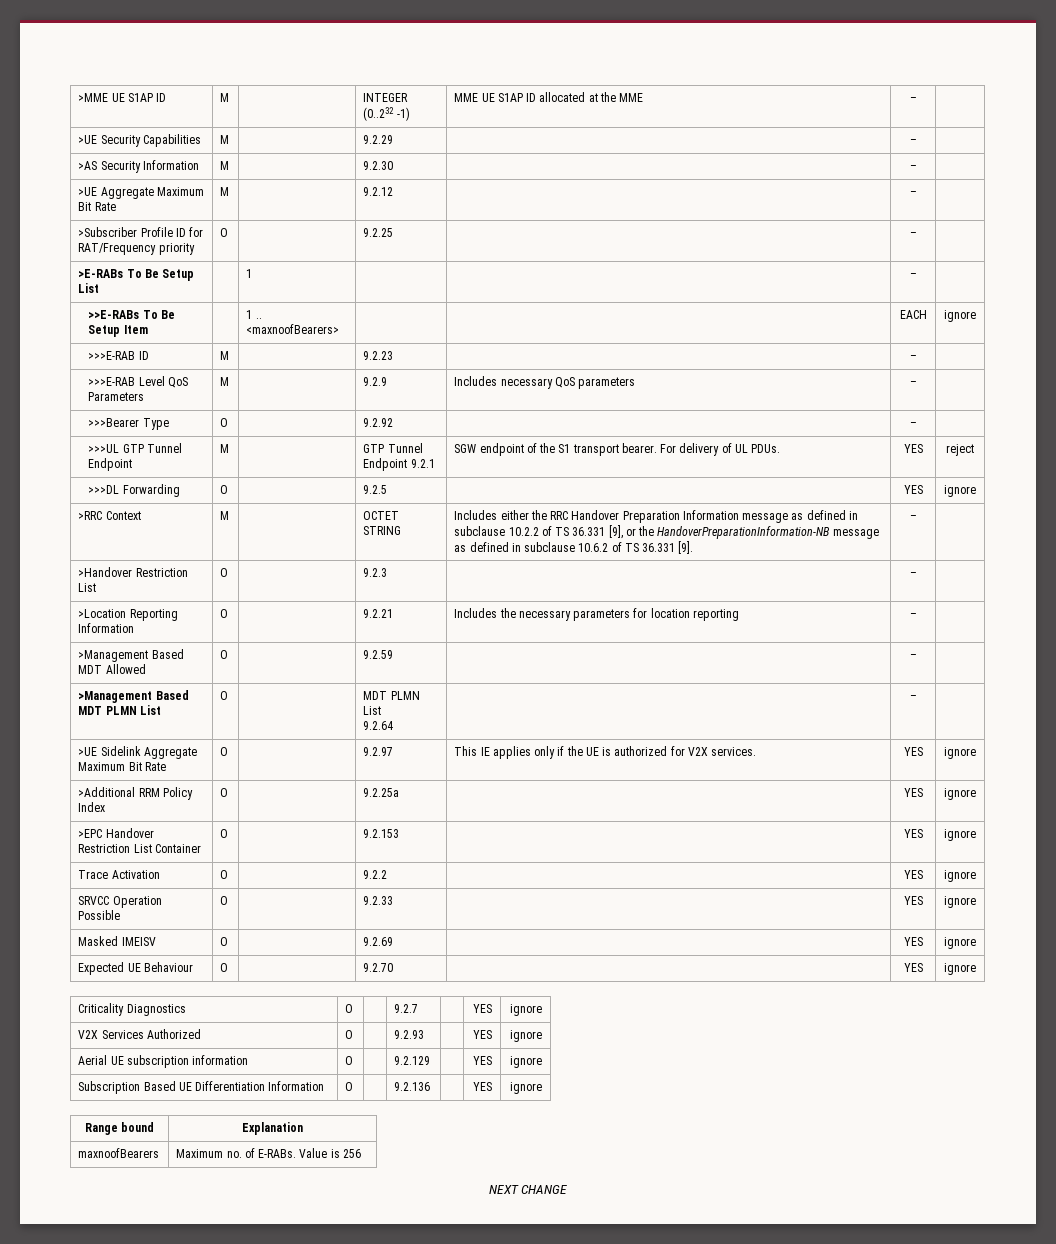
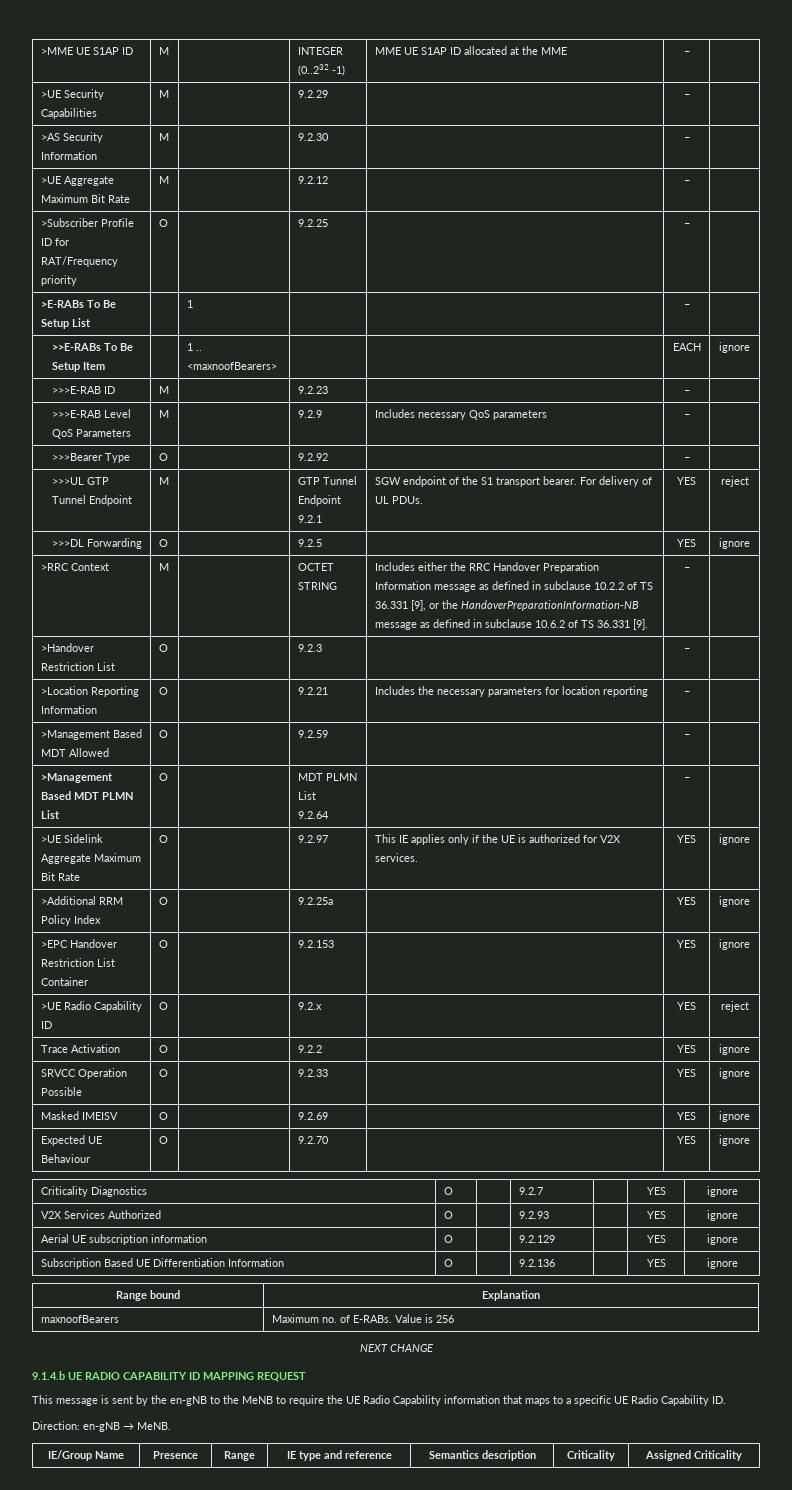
+ >UE Radio Capability ID | O | | 9.2.x | | YES | reject
+ 9.1.4.b UE RADIO CAPABILITY ID MAPPING REQUEST
+ This message is sent by the en-gNB to the MeNB to require the UE Radio Capability information that maps to a specific UE Radio Capability ID.
+ Direction: en-gNB → MeNB.
+ IE/Group Name | Presence | Range | IE type and reference | Semantics description | Criticality | Assigned Criticality

